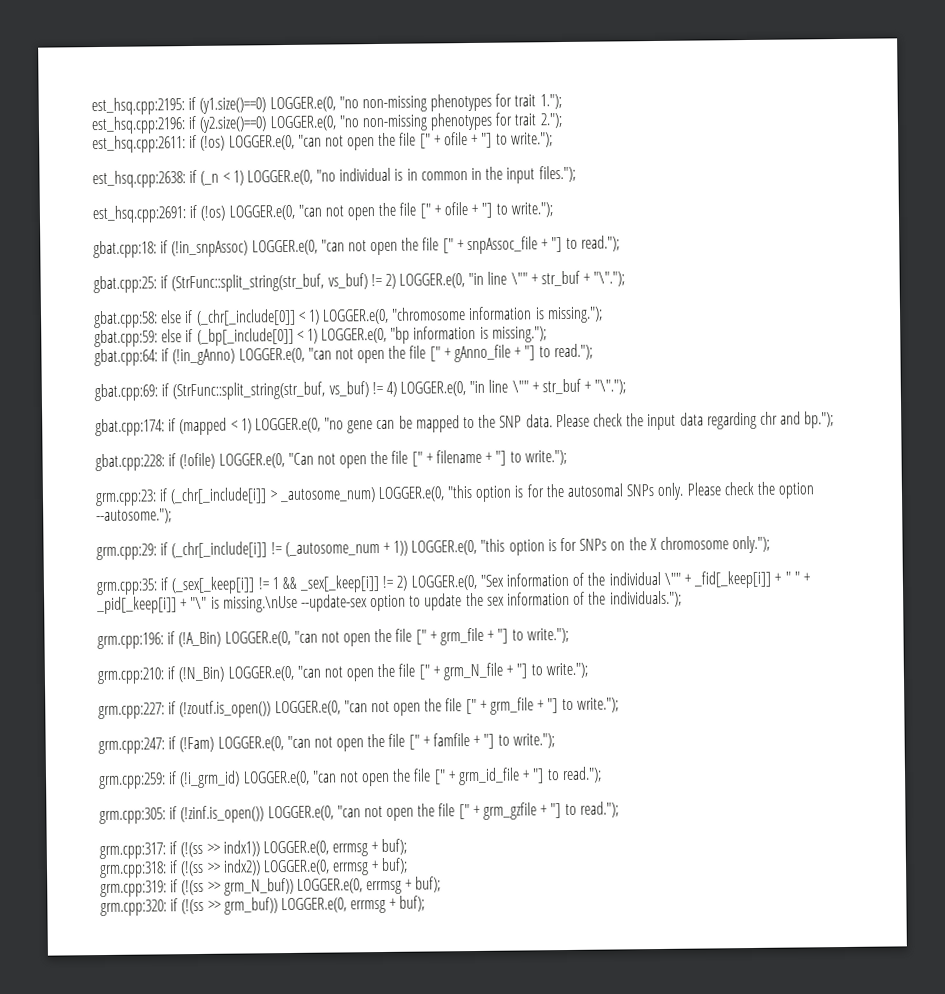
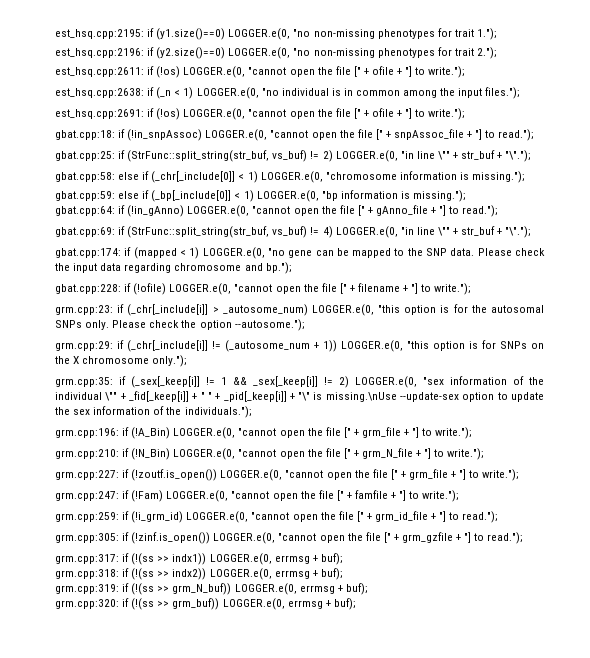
- est_hsq.cpp:2611: if (!os) LOGGER.e(0, "can not open the file [" + ofile + "] to write.");
+ est_hsq.cpp:2611: if (!os) LOGGER.e(0, "cannot open the file [" + ofile + "] to write.");
- est_hsq.cpp:2638: if (_n < 1) LOGGER.e(0, "no individual is in common in the input files.");
+ est_hsq.cpp:2638: if (_n < 1) LOGGER.e(0, "no individual is in common among the input files.");
- est_hsq.cpp:2691: if (!os) LOGGER.e(0, "can not open the file [" + ofile + "] to write.");
+ est_hsq.cpp:2691: if (!os) LOGGER.e(0, "cannot open the file [" + ofile + "] to write.");
- gbat.cpp:18: if (!in_snpAssoc) LOGGER.e(0, "can not open the file [" + snpAssoc_file + "] to read.");
+ gbat.cpp:18: if (!in_snpAssoc) LOGGER.e(0, "cannot open the file [" + snpAssoc_file + "] to read.");
- gbat.cpp:64: if (!in_gAnno) LOGGER.e(0, "can not open the file [" + gAnno_file + "] to read.");
+ gbat.cpp:64: if (!in_gAnno) LOGGER.e(0, "cannot open the file [" + gAnno_file + "] to read.");
- Please check the input data regarding chr and bp.");
+ Please check the input data regarding chromosome and bp.");
- gbat.cpp:228: if (!ofile) LOGGER.e(0, "Can not open the file [" + filename + "] to write.");
+ gbat.cpp:228: if (!ofile) LOGGER.e(0, "cannot open the file [" + filename + "] to write.");
- grm.cpp:35: if (_sex[_keep[i]] != 1 && _sex[_keep[i]] != 2) LOGGER.e(0, "Sex information of the individual \"" + _fid[_keep[i]] + " " + _pid[_keep[i]] + "\" is missing.\nUse --update-sex option to update the sex information of the individuals.");
+ grm.cpp:35: if (_sex[_keep[i]] != 1 && _sex[_keep[i]] != 2) LOGGER.e(0, "sex information of the individual \"" + _fid[_keep[i]] + " " + _pid[_keep[i]] + "\" is missing.\nUse --update-sex option to update the sex information of the individuals.");
- grm.cpp:196: if (!A_Bin) LOGGER.e(0, "can not open the file [" + grm_file + "] to write.");
+ grm.cpp:196: if (!A_Bin) LOGGER.e(0, "cannot open the file [" + grm_file + "] to write.");
- grm.cpp:210: if (!N_Bin) LOGGER.e(0, "can not open the file [" + grm_N_file + "] to write.");
+ grm.cpp:210: if (!N_Bin) LOGGER.e(0, "cannot open the file [" + grm_N_file + "] to write.");
- grm.cpp:227: if (!zoutf.is_open()) LOGGER.e(0, "can not open the file [" + grm_file + "] to write.");
+ grm.cpp:227: if (!zoutf.is_open()) LOGGER.e(0, "cannot open the file [" + grm_file + "] to write.");
- grm.cpp:247: if (!Fam) LOGGER.e(0, "can not open the file [" + famfile + "] to write.");
+ grm.cpp:247: if (!Fam) LOGGER.e(0, "cannot open the file [" + famfile + "] to write.");
- grm.cpp:259: if (!i_grm_id) LOGGER.e(0, "can not open the file [" + grm_id_file + "] to read.");
+ grm.cpp:259: if (!i_grm_id) LOGGER.e(0, "cannot open the file [" + grm_id_file + "] to read.");
- grm.cpp:305: if (!zinf.is_open()) LOGGER.e(0, "can not open the file [" + grm_gzfile + "] to read.");
+ grm.cpp:305: if (!zinf.is_open()) LOGGER.e(0, "cannot open the file [" + grm_gzfile + "] to read.");

